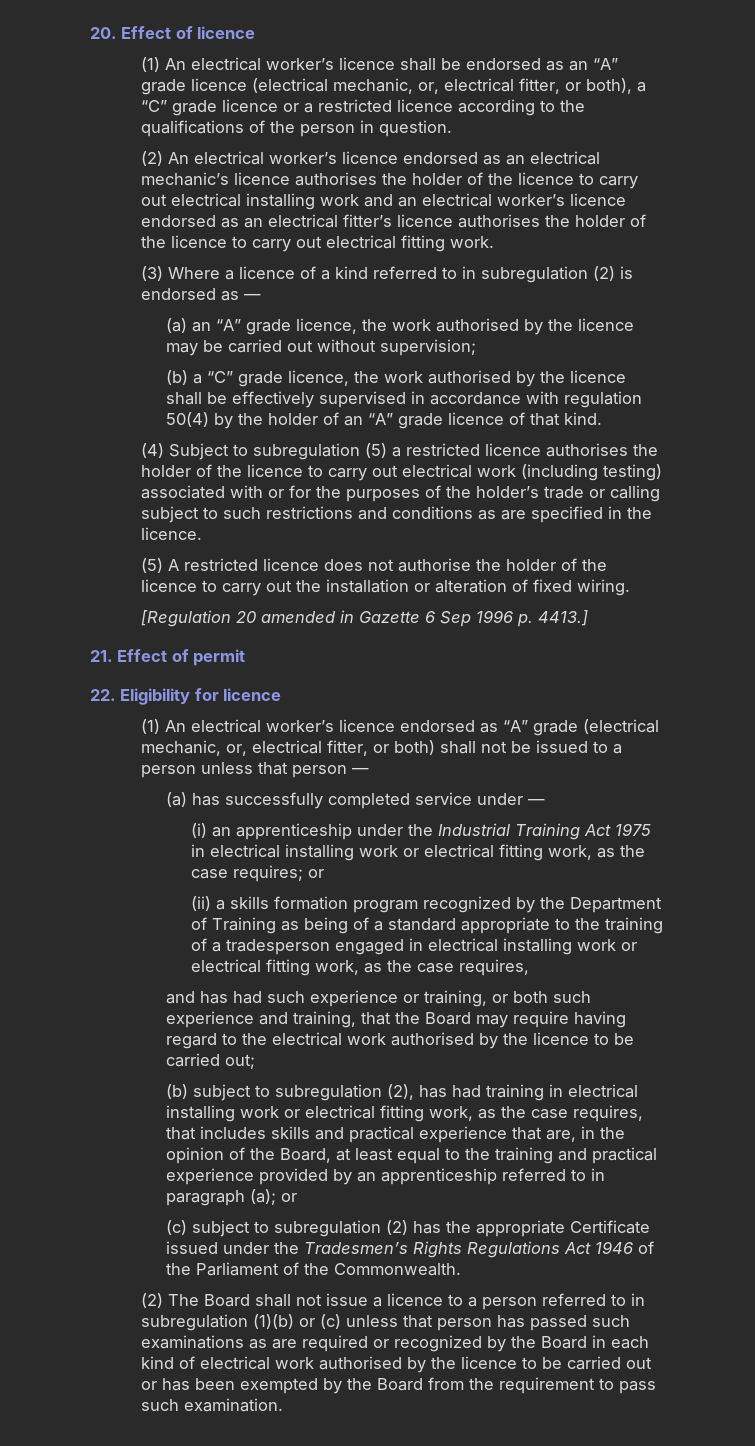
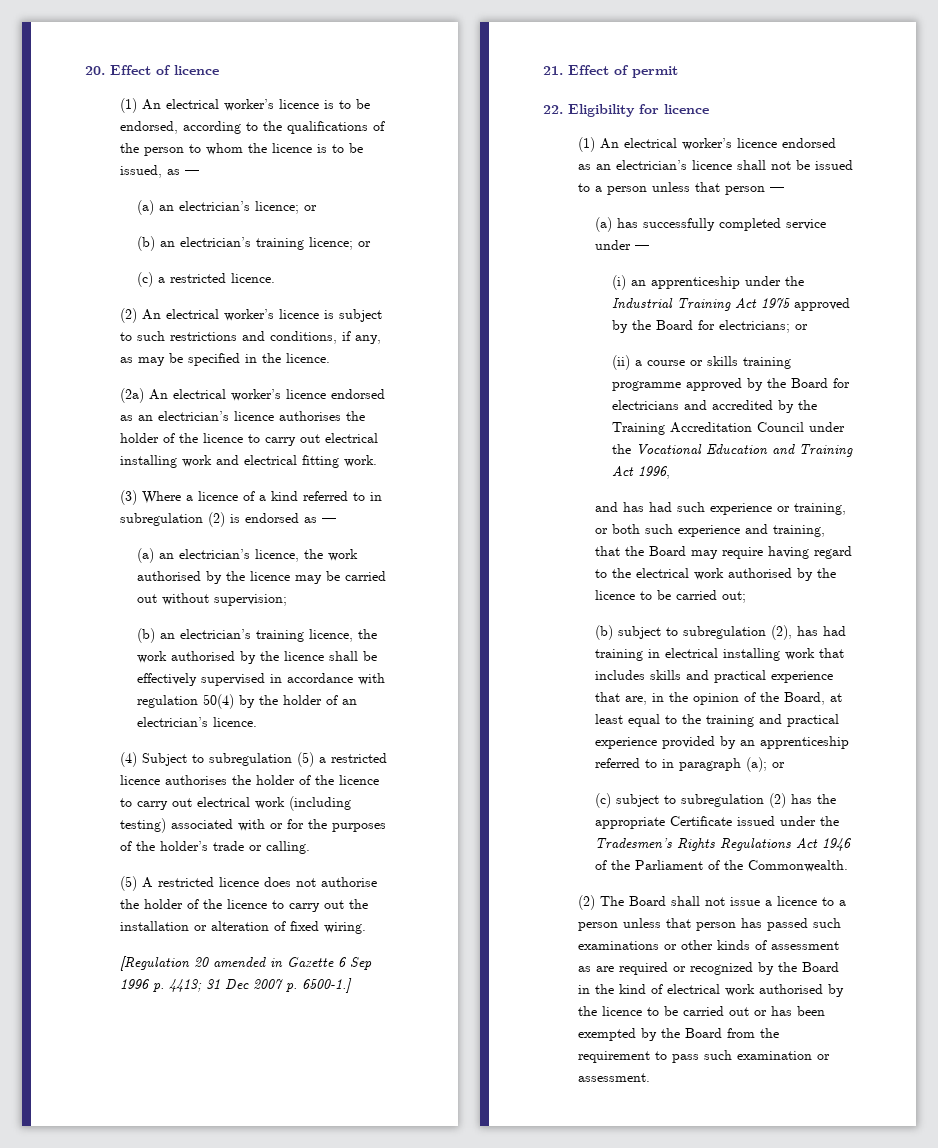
- (1) An electrical worker’s licence shall be endorsed as an “A” grade licence (electrical mechanic, or, electrical fitter, or both), a “C” grade licence or a restricted licence according to the qualifications of the person in question.
+ (1) An electrical worker’s licence is to be endorsed, according to the qualifications of the person to whom the licence is to be issued, as —
+ (a) an electrician’s licence; or
+ (b) an electrician’s training licence; or
+ (c) a restricted licence.
- (2) An electrical worker’s licence endorsed as an electrical mechanic’s licence authorises the holder of the licence to carry out electrical installing work and an electrical worker’s licence endorsed as an electrical fitter’s licence authorises the holder of the licence to carry out electrical fitting work.
+ (2) An electrical worker’s licence is subject to such restrictions and conditions, if any, as may be specified in the licence.
+ (2a) An electrical worker’s licence endorsed as an electrician’s licence authorises the holder of the licence to carry out electrical installing work and electrical fitting work.
- (a) an “A” grade licence, the work authorised by the licence may be carried out without supervision;
+ (a) an electrician’s licence, the work authorised by the licence may be carried out without supervision;
- (b) a “C” grade licence, the work authorised by the licence shall be effectively supervised in accordance with regulation 50(4) by the holder of an “A” grade licence of that kind.
+ (b) an electrician’s training licence, the work authorised by the licence shall be effectively supervised in accordance with regulation 50(4) by the holder of an electrician’s licence.
- (4) Subject to subregulation (5) a restricted licence authorises the holder of the licence to carry out electrical work (including testing) associated with or for the purposes of the holder’s trade or calling subject to such restrictions and conditions as are specified in the licence.
+ (4) Subject to subregulation (5) a restricted licence authorises the holder of the licence to carry out electrical work (including testing) associated with or for the purposes of the holder’s trade or calling.
- [Regulation 20 amended in Gazette 6 Sep 1996 p. 4413.]
+ [Regulation 20 amended in Gazette 6 Sep 1996 p. 4413; 31 Dec 2007 p. 6500-1.]
- (1) An electrical worker’s licence endorsed as “A” grade (electrical mechanic, or, electrical fitter, or both) shall not be issued to a person unless that person —
+ (1) An electrical worker’s licence endorsed as an electrician’s licence shall not be issued to a person unless that person —
- (i) an apprenticeship under the Industrial Training Act 1975 in electrical installing work or electrical fitting work, as the case requires; or
- (ii) a skills formation program recognized by the Department of Training as being of a standard appropriate to the training of a tradesperson engaged in electrical installing work or electrical fitting work, as the case requires,
+ (i) an apprenticeship under the Industrial Training Act 1975 approved by the Board for electricians; or
+ (ii) a course or skills training programme approved by the Board for electricians and accredited by the Training Accreditation Council under the Vocational Education and Training Act 1996,
- (b) subject to subregulation (2), has had training in electrical installing work or electrical fitting work, as the case requires, that includes skills and practical experience that are, in the opinion of the Board, at least equal to the training and practical experience provided by an apprenticeship referred to in paragraph (a); or
+ (b) subject to subregulation (2), has had training in electrical installing work that includes skills and practical experience that are, in the opinion of the Board, at least equal to the training and practical experience provided by an apprenticeship referred to in paragraph (a); or
- (2) The Board shall not issue a licence to a person referred to in subregulation (1)(b) or (c) unless that person has passed such examinations as are required or recognized by the Board in each kind of electrical work authorised by the licence to be carried out or has been exempted by the Board from the requirement to pass such examination.
+ (2) The Board shall not issue a licence to a person unless that person has passed such examinations or other kinds of assessment as are required or recognized by the Board in the kind of electrical work authorised by the licence to be carried out or has been exempted by the Board from the requirement to pass such examination or assessment.

